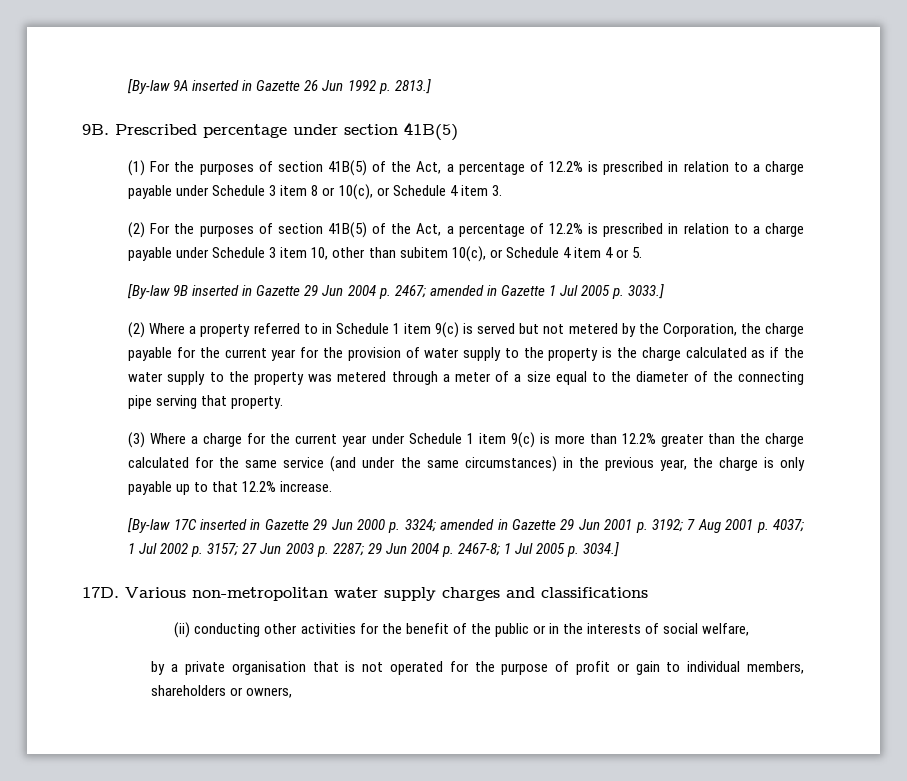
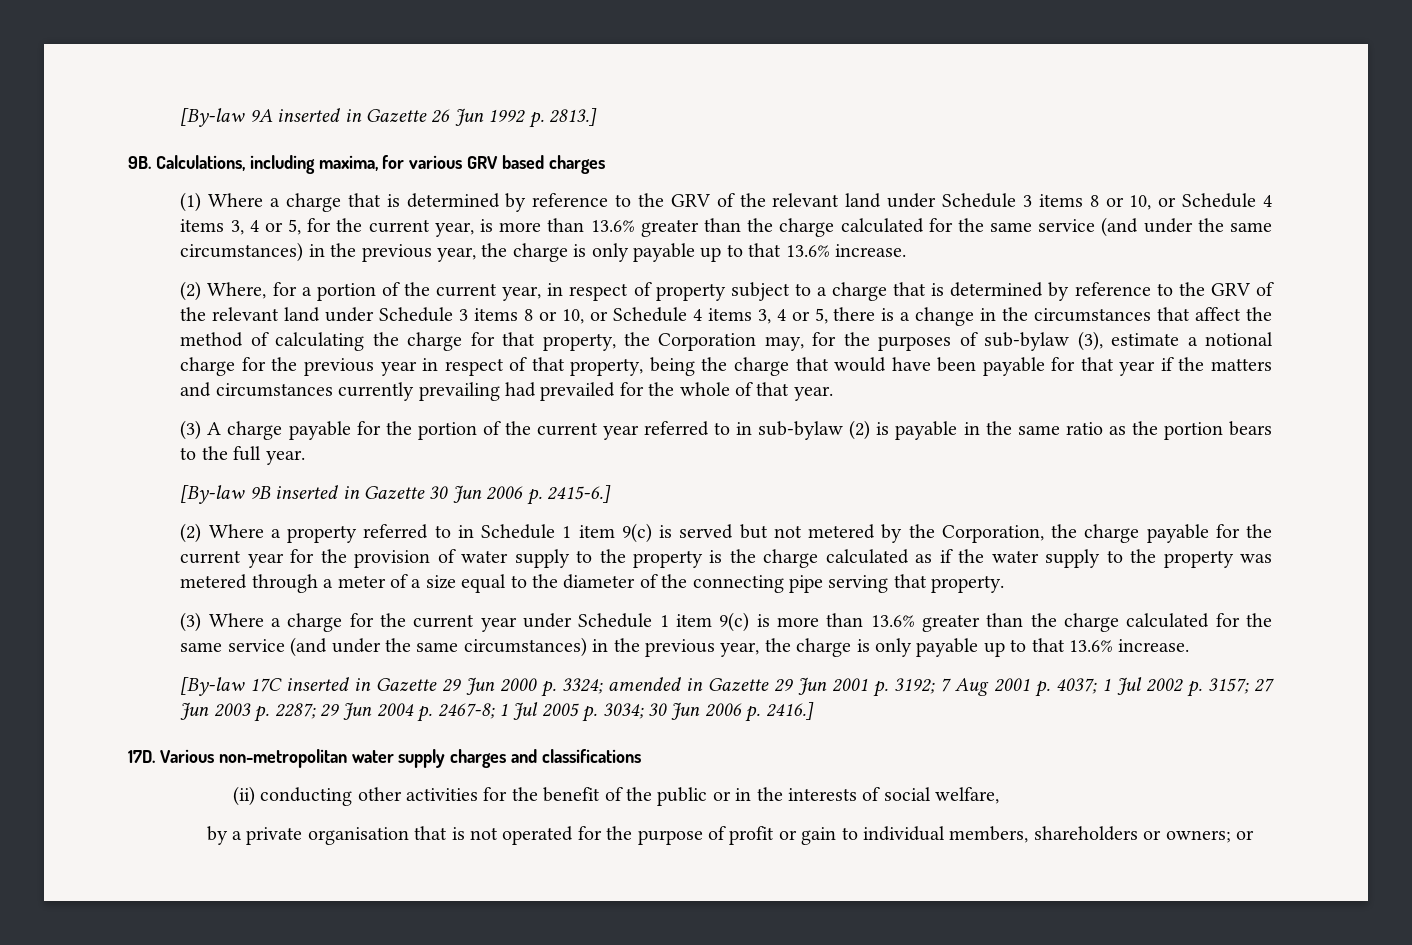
- Prescribed percentage under section 41B(5)
- (1) For the purposes of section 41B(5) of the Act, a percentage of 12.2% is prescribed in relation to a charge payable under Schedule 3 item 8 or 10(c), or Schedule 4 item 3.
- (2) For the purposes of section 41B(5) of the Act, a percentage of 12.2% is prescribed in relation to a charge payable under Schedule 3 item 10, other than subitem 10(c), or Schedule 4 item 4 or 5.
+ Calculations, including maxima, for various GRV based charges
+ (1) Where a charge that is determined by reference to the GRV of the relevant land under Schedule 3 items 8 or 10, or Schedule 4 items 3, 4 or 5, for the current year, is more than 13.6% greater than the charge calculated for the same service (and under the same circumstances) in the previous year, the charge is only payable up to that 13.6% increase.
+ (2) Where, for a portion of the current year, in respect of property subject to a charge that is determined by reference to the GRV of the relevant land under Schedule 3 items 8 or 10, or Schedule 4 items 3, 4 or 5, there is a change in the circumstances that affect the method of calculating the charge for that property, the Corporation may, for the purposes of sub-bylaw (3), estimate a notional charge for the previous year in respect of that property, being the charge that would have been payable for that year if the matters and circumstances currently prevailing had prevailed for the whole of that year.
+ (3) A charge payable for the portion of the current year referred to in sub-bylaw (2) is payable in the same ratio as the portion bears to the full year.
- [By-law 9B inserted in Gazette 29 Jun 2004 p. 2467; amended in Gazette 1 Jul 2005 p. 3033.]
+ [By-law 9B inserted in Gazette 30 Jun 2006 p. 2415-6.]
- (3) Where a charge for the current year under Schedule 1 item 9(c) is more than 12.2% greater than the charge calculated for the same service (and under the same circumstances) in the previous year, the charge is only payable up to that 12.2% increase.
+ (3) Where a charge for the current year under Schedule 1 item 9(c) is more than 13.6% greater than the charge calculated for the same service (and under the same circumstances) in the previous year, the charge is only payable up to that 13.6% increase.
- [By-law 17C inserted in Gazette 29 Jun 2000 p. 3324; amended in Gazette 29 Jun 2001 p. 3192; 7 Aug 2001 p. 4037; 1 Jul 2002 p. 3157; 27 Jun 2003 p. 2287; 29 Jun 2004 p. 2467-8; 1 Jul 2005 p. 3034.]
+ [By-law 17C inserted in Gazette 29 Jun 2000 p. 3324; amended in Gazette 29 Jun 2001 p. 3192; 7 Aug 2001 p. 4037; 1 Jul 2002 p. 3157; 27 Jun 2003 p. 2287; 29 Jun 2004 p. 2467-8; 1 Jul 2005 p. 3034; 30 Jun 2006 p. 2416.]
- by a private organisation that is not operated for the purpose of profit or gain to individual members, shareholders or owners,
+ by a private organisation that is not operated for the purpose of profit or gain to individual members, shareholders or owners; or

